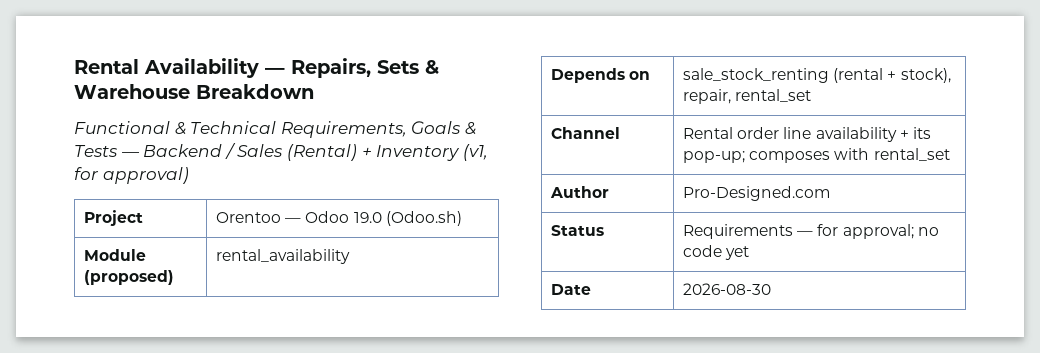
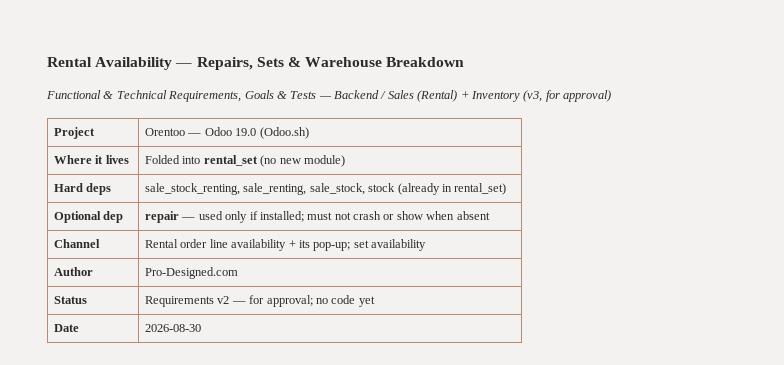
- Functional & Technical Requirements, Goals & Tests — Backend / Sales (Rental) + Inventory (v1, for approval)
+ Functional & Technical Requirements, Goals & Tests — Backend / Sales (Rental) + Inventory (v3, for approval)
- Module (proposed) | rental_availability
- Depends on | sale_stock_renting (rental + stock), repair, rental_set
+ Where it lives | Folded into rental_set (no new module)
+ Hard deps | sale_stock_renting, sale_renting, sale_stock, stock (already in rental_set)
+ Optional dep | repair — used only if installed; must not crash or show when absent
- Channel | Rental order line availability + its pop-up; composes with rental_set
+ Channel | Rental order line availability + its pop-up; set availability
- Status | Requirements — for approval; no code yet
+ Status | Requirements v2 — for approval; no code yet

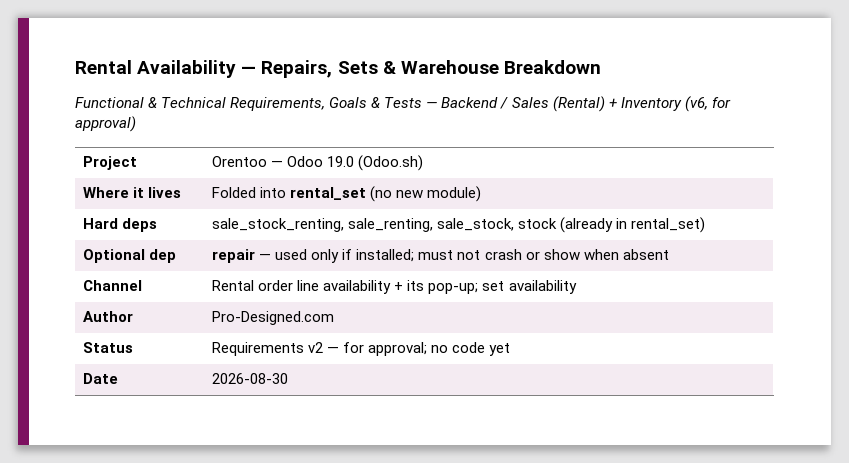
- Functional & Technical Requirements, Goals & Tests — Backend / Sales (Rental) + Inventory (v3, for approval)
+ Functional & Technical Requirements, Goals & Tests — Backend / Sales (Rental) + Inventory (v6, for approval)

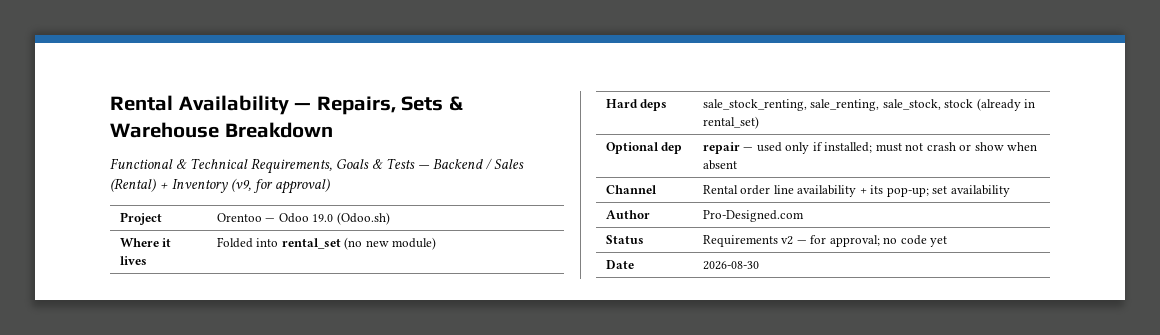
- Functional & Technical Requirements, Goals & Tests — Backend / Sales (Rental) + Inventory (v6, for approval)
+ Functional & Technical Requirements, Goals & Tests — Backend / Sales (Rental) + Inventory (v9, for approval)

